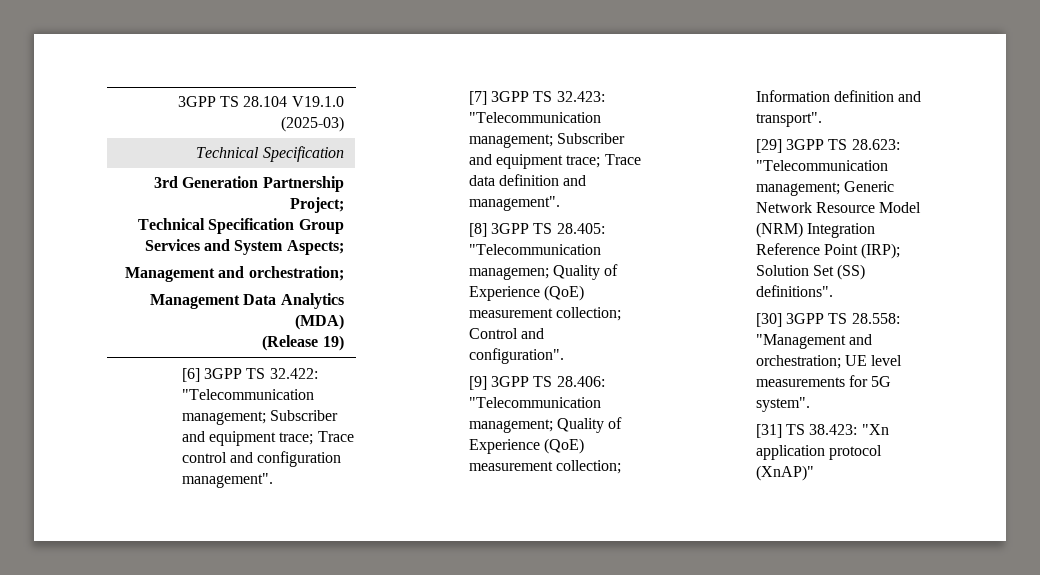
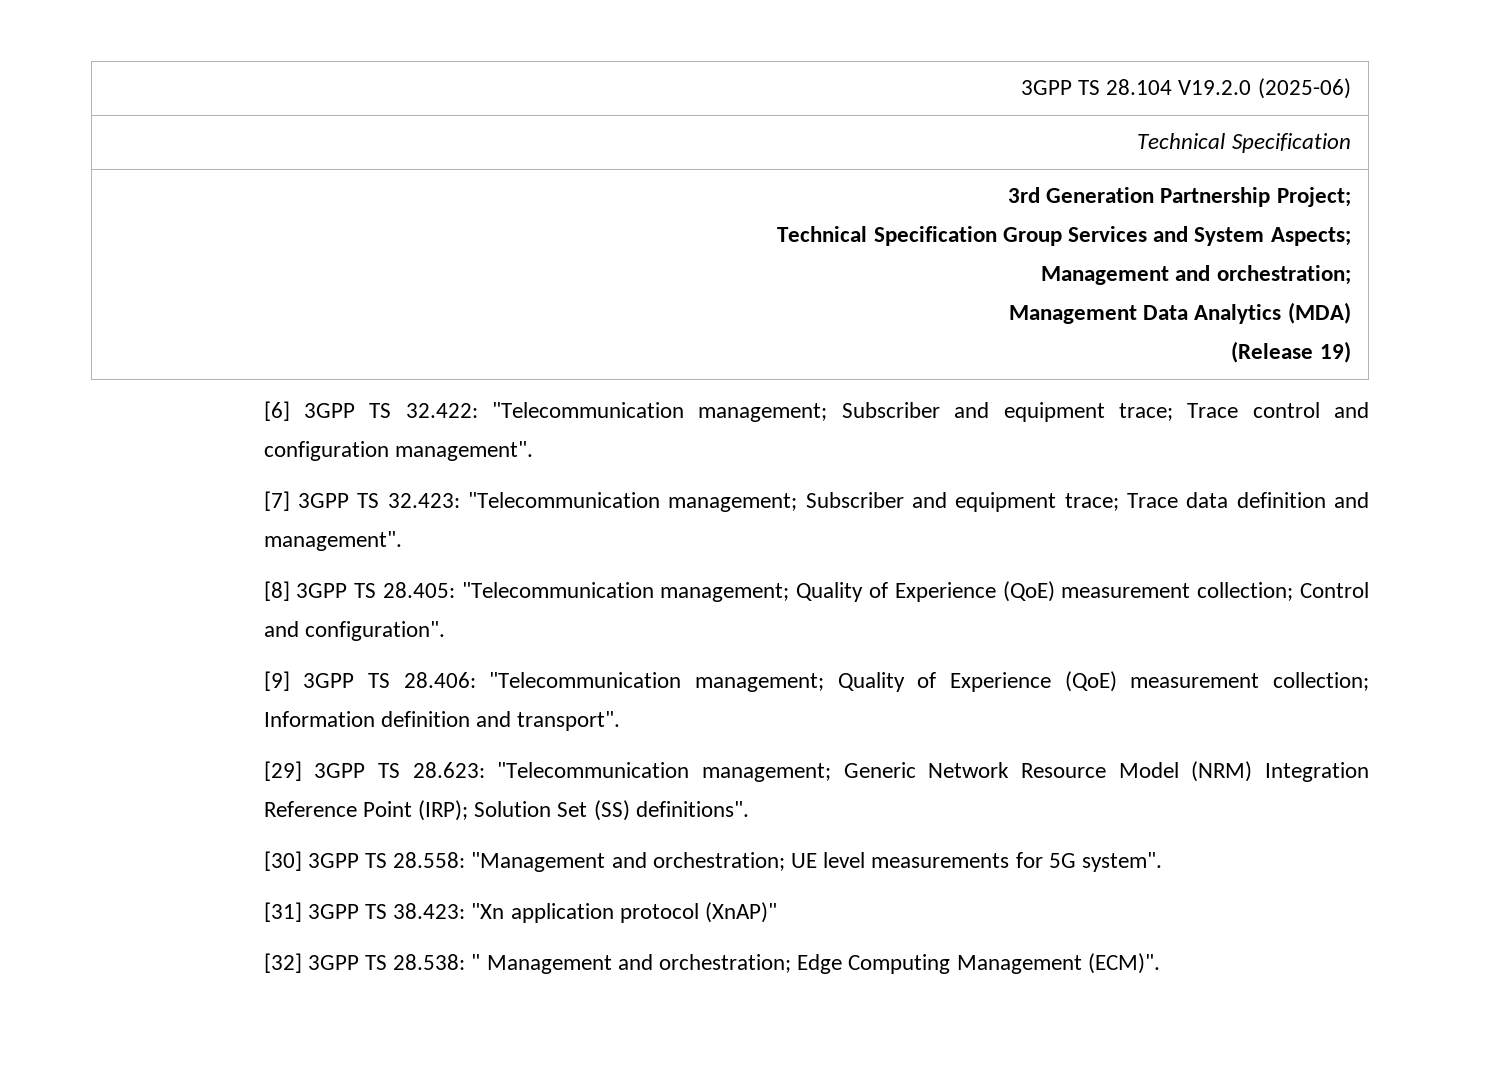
- 3GPP TS 28.104 V19.1.0 (2025-03)
+ 3GPP TS 28.104 V19.2.0 (2025-06)
- [8] 3GPP TS 28.405: "Telecommunication managemen; Quality of Experience (QoE) measurement collection; Control and configuration".
+ [8] 3GPP TS 28.405: "Telecommunication management; Quality of Experience (QoE) measurement collection; Control and configuration".
- [31] TS 38.423: "Xn application protocol (XnAP)"
+ [31] 3GPP TS 38.423: "Xn application protocol (XnAP)"
+ [32] 3GPP TS 28.538: " Management and orchestration; Edge Computing Management (ECM)".

